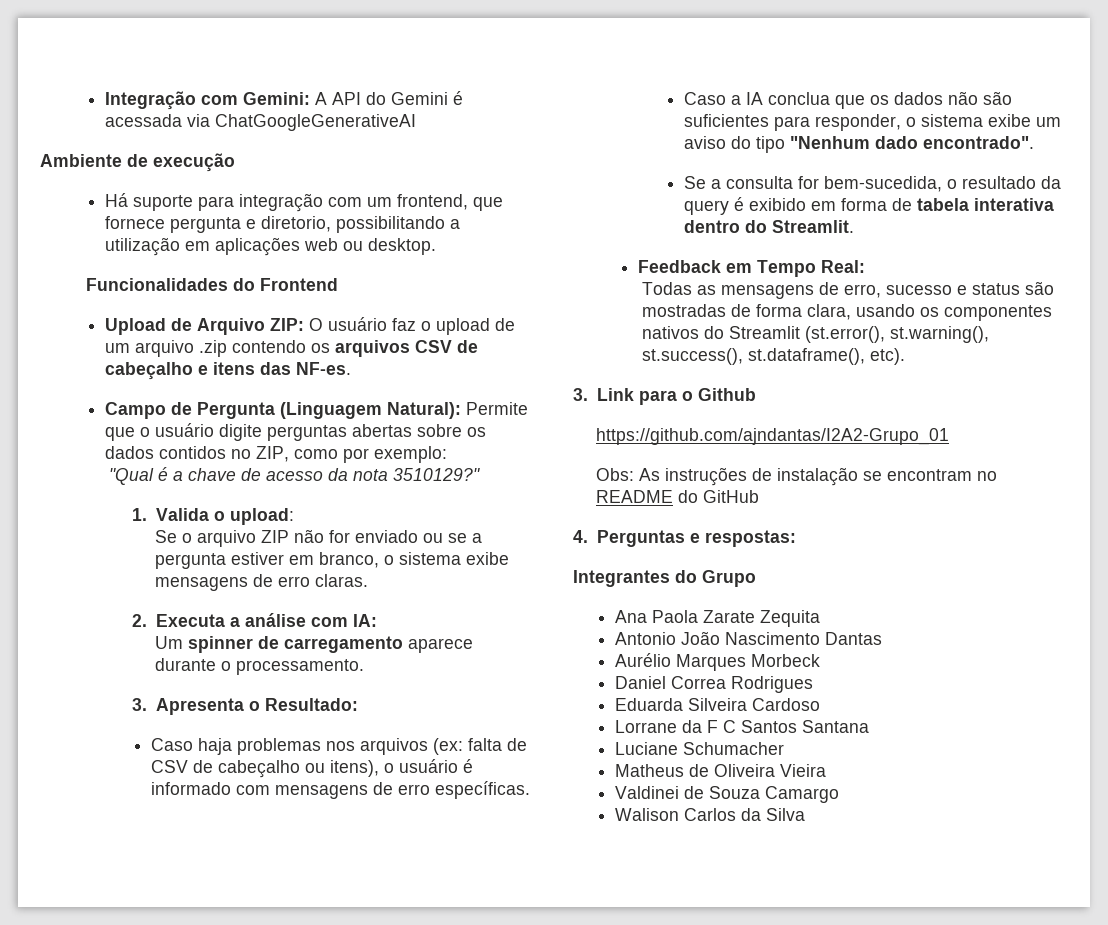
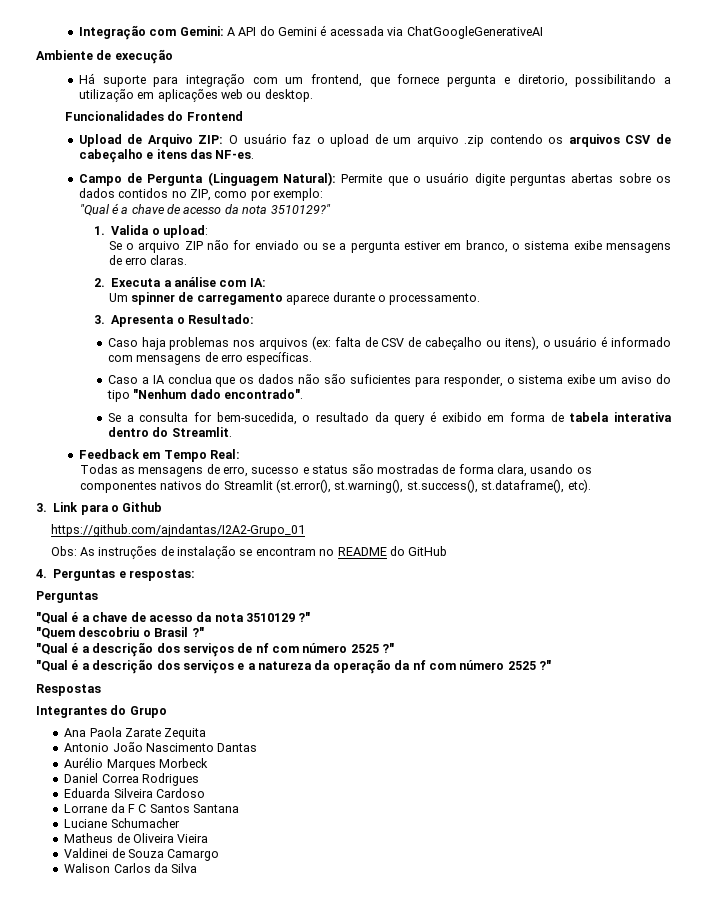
  4. Perguntas e respostas:
+ Perguntas
+ "Qual é a chave de acesso da nota 3510129 ?"
+ "Quem descobriu o Brasil ?"
+ "Qual é a descrição dos serviços de nf com número 2525 ?"
+ "Qual é a descrição dos serviços e a natureza da operação da nf com número 2525 ?"
+ Respostas

